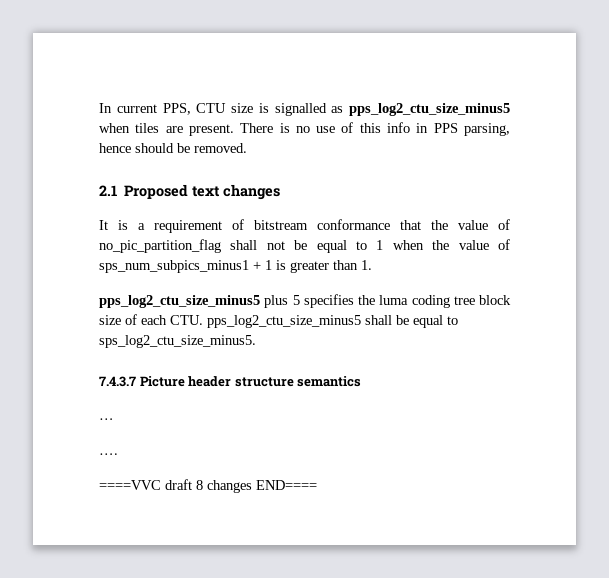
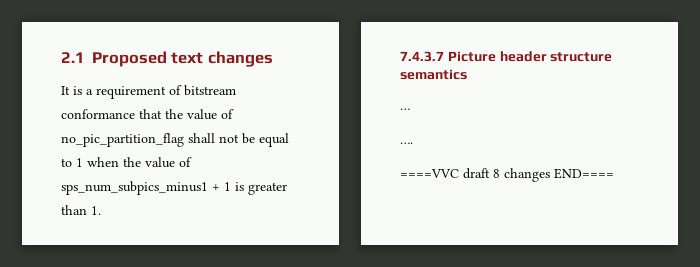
- In current PPS, CTU size is signalled as pps_log2_ctu_size_minus5 when tiles are present. There is no use of this info in PPS parsing, hence should be removed.
- pps_log2_ctu_size_minus5 plus 5 specifies the luma coding tree block size of each CTU. pps_log2_ctu_size_minus5 shall be equal to sps_log2_ctu_size_minus5.

